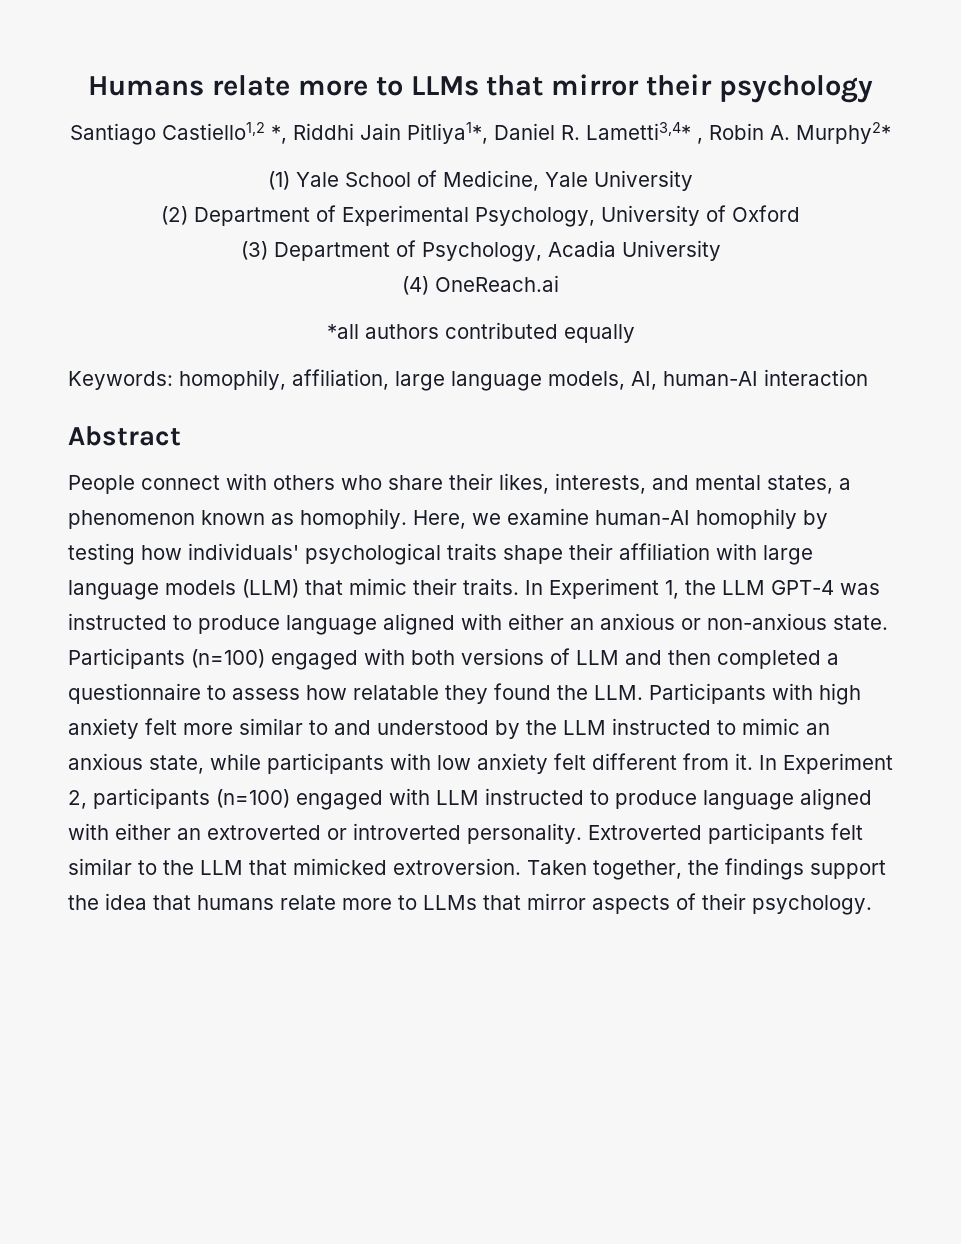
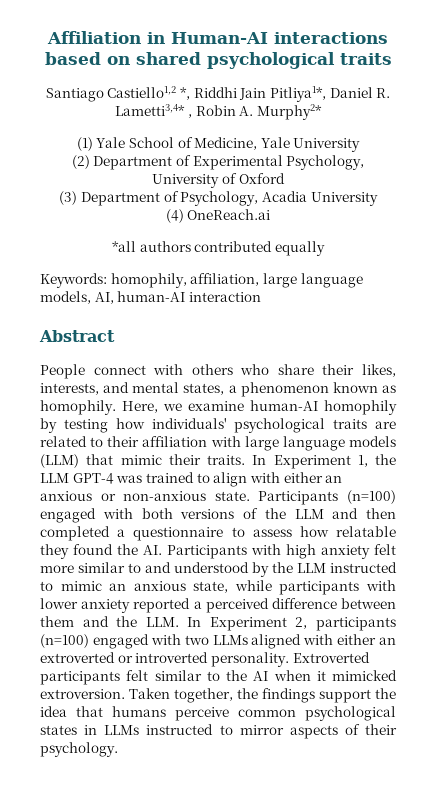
- Humans relate more to LLMs that mirror their psychology
+ Affiliation in Human-AI interactions based on shared psychological traits
- Here, we examine human-AI homophily by testing how individuals' psychological traits shape their affiliation with large language models (LLM) that mimic their traits.
+ Here, we examine human-AI homophily by testing how individuals' psychological traits are related to their affiliation with large language models (LLM) that mimic their traits.
- In Experiment 1, the LLM GPT-4 was instructed to produce language aligned with either an anxious or non-anxious state.
+ In Experiment 1, the LLM GPT-4 was trained to align with either an anxious or non-anxious state.
- Participants (n=100) engaged with both versions of LLM and then completed a questionnaire to assess how relatable they found the LLM. Participants with high anxiety felt more similar to and understood by the LLM instructed to mimic an anxious state, while participants with low anxiety felt different from it. In Experiment 2, participants (n=100) engaged with LLM instructed to produce language aligned with either an extroverted or introverted personality.
+ Participants (n=100) engaged with both versions of the LLM and then completed a questionnaire to assess how relatable they found the AI. Participants with high anxiety felt more similar to and understood by the LLM instructed to mimic an anxious state, while participants with lower anxiety reported a perceived difference between them and the LLM. In Experiment 2, participants (n=100) engaged with two LLMs aligned with either an extroverted or introverted personality.
- Extroverted participants felt similar to the LLM that mimicked extroversion.
+ Extroverted participants felt similar to the AI when it mimicked extroversion.
- Taken together, the findings support the idea that humans relate more to LLMs that mirror aspects of their psychology.
+ Taken together, the findings support the idea that humans perceive common psychological states in LLMs instructed to mirror aspects of their psychology.

